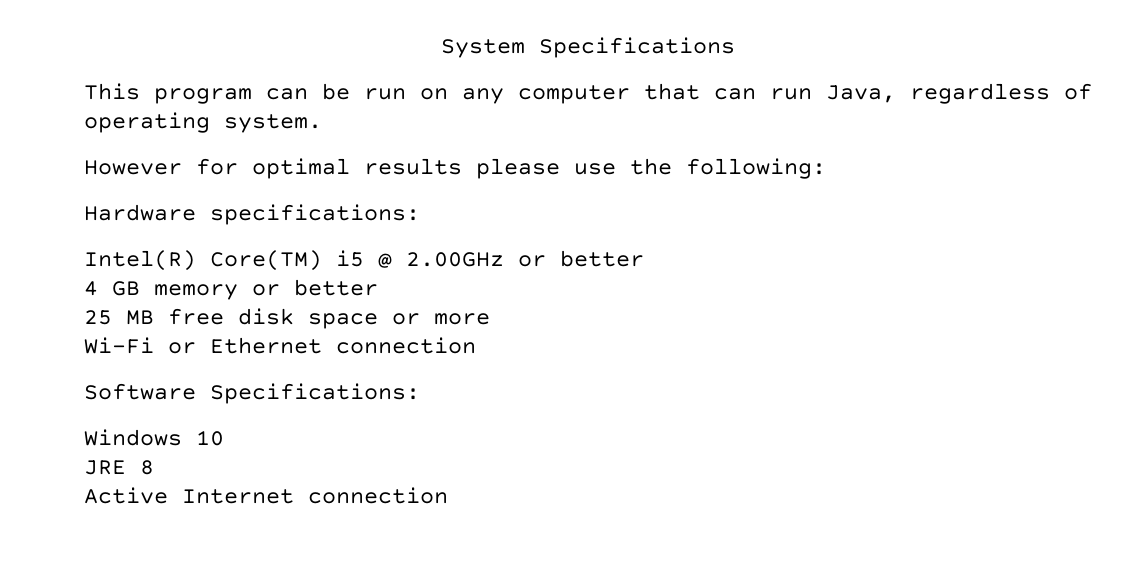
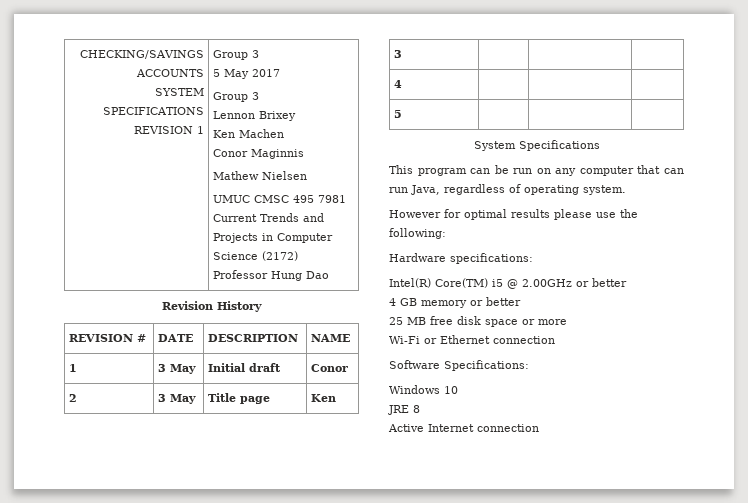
+ CHECKING/SAVINGS ACCOUNTS
+ SYSTEM SPECIFICATIONS REVISION 1 | Group 3
+ 5 May 2017
+ Group 3
+ Lennon Brixey
+ Ken Machen
+ Conor Maginnis
+ Mathew Nielsen
+ UMUC CMSC 495 7981 Current Trends and Projects in Computer Science (2172) Professor Hung Dao
+ Revision History
+ REVISION # | DATE | DESCRIPTION | NAME
+ 1 | 3 May | Initial draft | Conor
+ 2 | 3 May | Title page | Ken
+ 3 | | |
+ 4 | | |
+ 5 | | |

